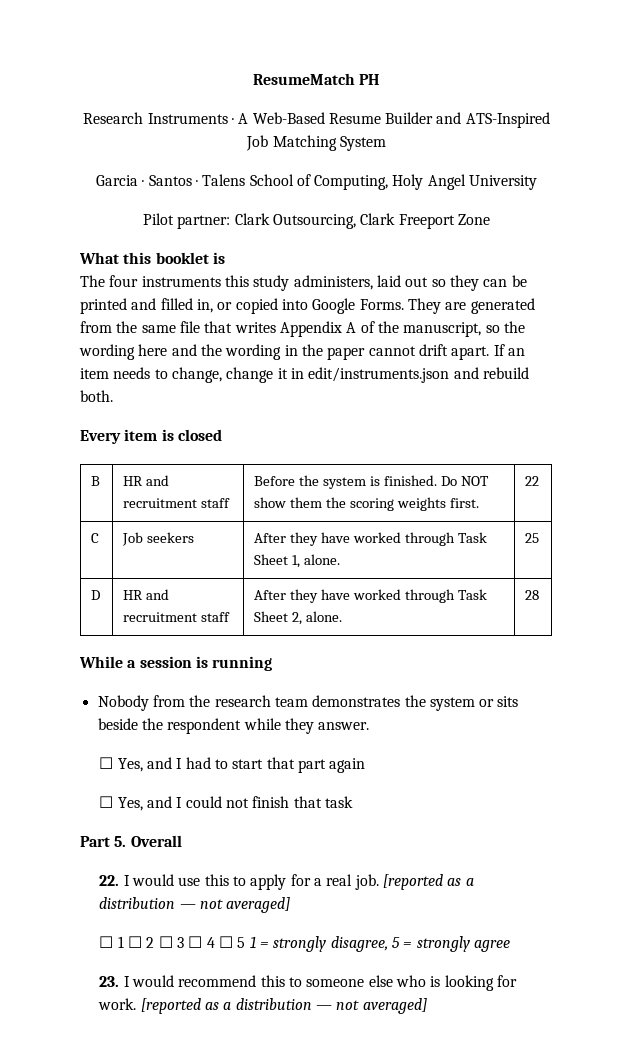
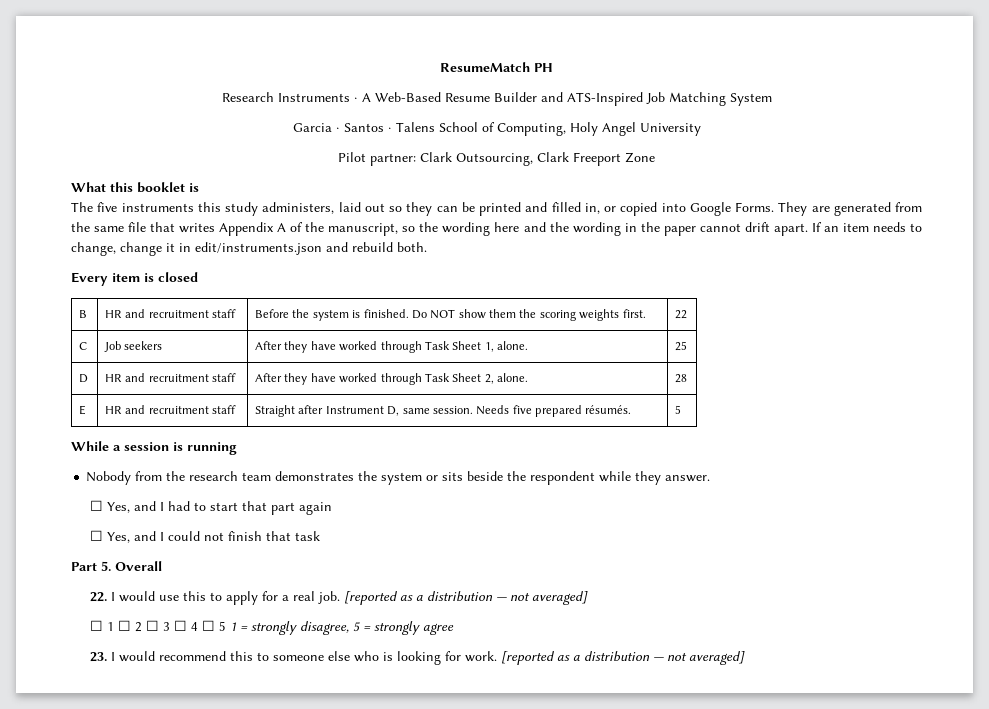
- The four instruments this study administers, laid out so they can be printed and filled in, or copied into Google Forms.
+ The five instruments this study administers, laid out so they can be printed and filled in, or copied into Google Forms.
+ E | HR and recruitment staff | Straight after Instrument D, same session. Needs five prepared résumés. | 5

